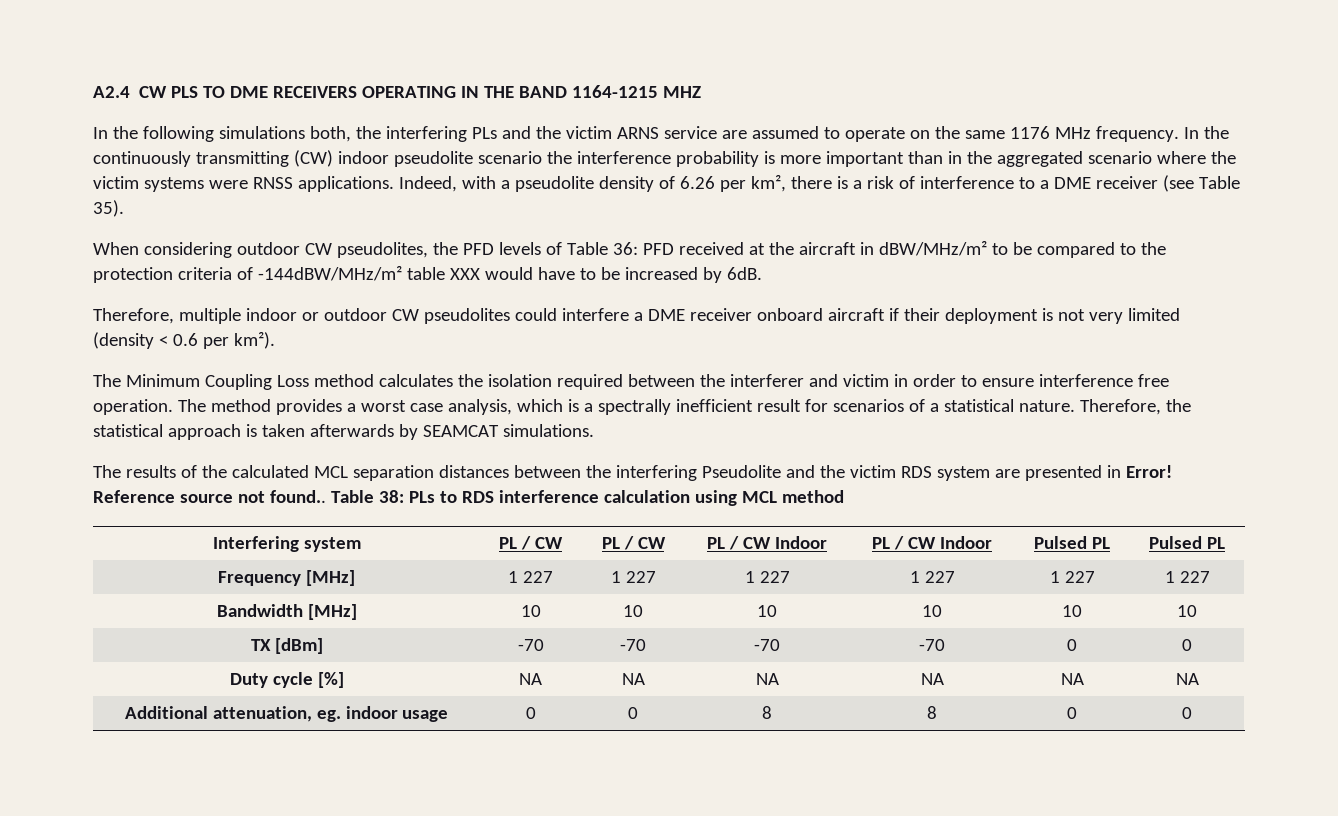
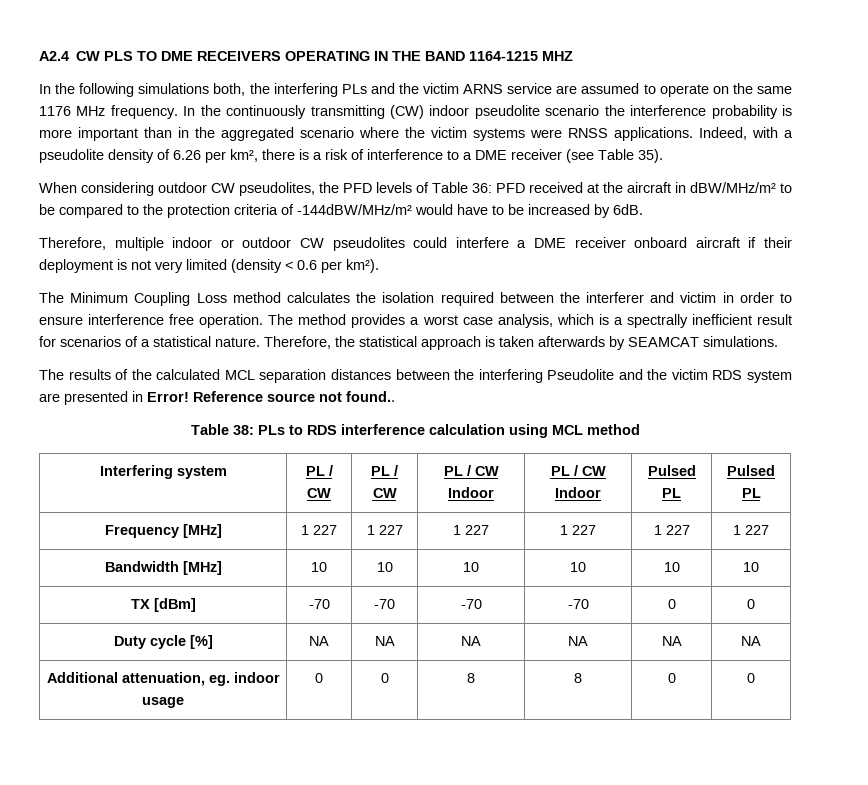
- When considering outdoor CW pseudolites, the PFD levels of Table 36: PFD received at the aircraft in dBW/MHz/m² to be compared to the protection criteria of -144dBW/MHz/m² table XXX would have to be increased by 6dB.
+ When considering outdoor CW pseudolites, the PFD levels of Table 36: PFD received at the aircraft in dBW/MHz/m² to be compared to the protection criteria of -144dBW/MHz/m² would have to be increased by 6dB.
- Reference source not found.. Table 38: PLs to RDS interference calculation using MCL method
+ Reference source not found..
+ Table 38: PLs to RDS interference calculation using MCL method

